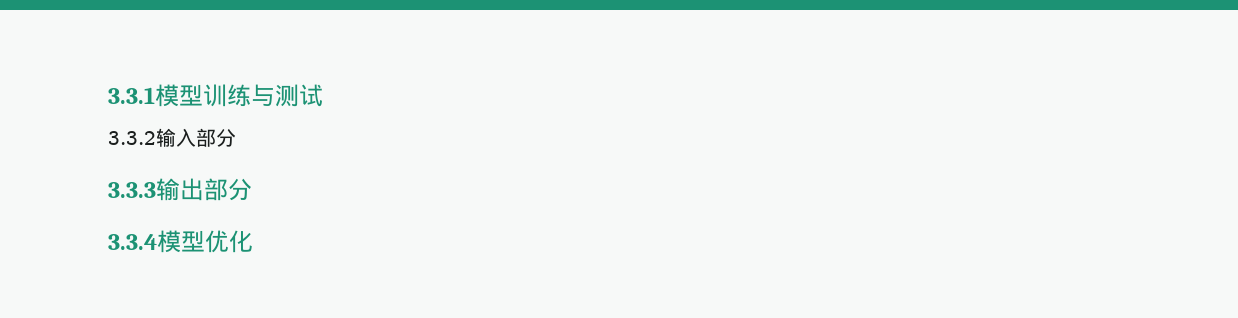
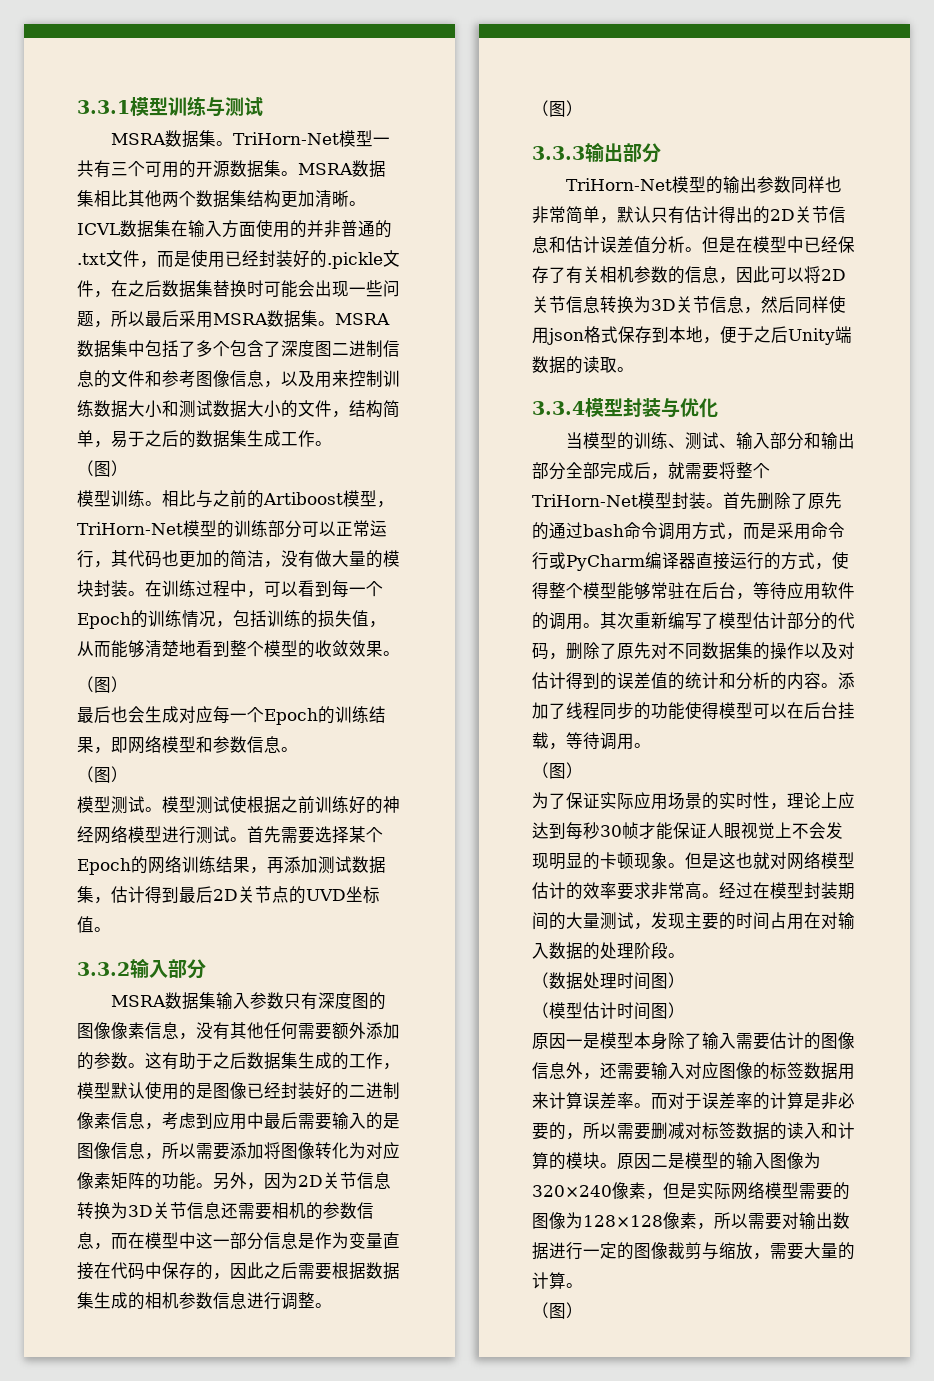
+ MSRA数据集。TriHorn-Net模型一共有三个可用的开源数据集。MSRA数据集相比其他两个数据集结构更加清晰。ICVL数据集在输入方面使用的并非普通的.txt文件，而是使用已经封装好的.pickle文件，在之后数据集替换时可能会出现一些问题，所以最后采用MSRA数据集。MSRA数据集中包括了多个包含了深度图二进制信息的文件和参考图像信息，以及用来控制训练数据大小和测试数据大小的文件，结构简单，易于之后的数据集生成工作。
+ （图）
+ 模型训练。相比与之前的Artiboost模型，TriHorn-Net模型的训练部分可以正常运行，其代码也更加的简洁，没有做大量的模块封装。在训练过程中，可以看到每一个Epoch的训练情况，包括训练的损失值，从而能够清楚地看到整个模型的收敛效果。
+ （图）
+ 最后也会生成对应每一个Epoch的训练结果，即网络模型和参数信息。
+ （图）
+ 模型测试。模型测试使根据之前训练好的神经网络模型进行测试。首先需要选择某个Epoch的网络训练结果，再添加测试数据集，估计得到最后2D关节点的UVD坐标值。
  3.3.2输入部分
+ MSRA数据集输入参数只有深度图的图像像素信息，没有其他任何需要额外添加的参数。这有助于之后数据集生成的工作，模型默认使用的是图像已经封装好的二进制像素信息，考虑到应用中最后需要输入的是图像信息，所以需要添加将图像转化为对应像素矩阵的功能。另外，因为2D关节信息转换为3D关节信息还需要相机的参数信息，而在模型中这一部分信息是作为变量直接在代码中保存的，因此之后需要根据数据集生成的相机参数信息进行调整。
+ （图）
  3.3.3输出部分
+ TriHorn-Net模型的输出参数同样也非常简单，默认只有估计得出的2D关节信息和估计误差值分析。但是在模型中已经保存了有关相机参数的信息，因此可以将2D关节信息转换为3D关节信息，然后同样使用json格式保存到本地，便于之后Unity端数据的读取。
- 3.3.4模型优化
+ 3.3.4模型封装与优化
+ 当模型的训练、测试、输入部分和输出部分全部完成后，就需要将整个TriHorn-Net模型封装。首先删除了原先的通过bash命令调用方式，而是采用命令行或PyCharm编译器直接运行的方式，使得整个模型能够常驻在后台，等待应用软件的调用。其次重新编写了模型估计部分的代码，删除了原先对不同数据集的操作以及对估计得到的误差值的统计和分析的内容。添加了线程同步的功能使得模型可以在后台挂载，等待调用。
+ （图）
+ 为了保证实际应用场景的实时性，理论上应达到每秒30帧才能保证人眼视觉上不会发现明显的卡顿现象。但是这也就对网络模型估计的效率要求非常高。经过在模型封装期间的大量测试，发现主要的时间占用在对输入数据的处理阶段。
+ （数据处理时间图）
+ （模型估计时间图）
+ 原因一是模型本身除了输入需要估计的图像信息外，还需要输入对应图像的标签数据用来计算误差率。而对于误差率的计算是非必要的，所以需要删减对标签数据的读入和计算的模块。原因二是模型的输入图像为320×240像素，但是实际网络模型需要的图像为128×128像素，所以需要对输出数据进行一定的图像裁剪与缩放，需要大量的计算。
+ （图）

